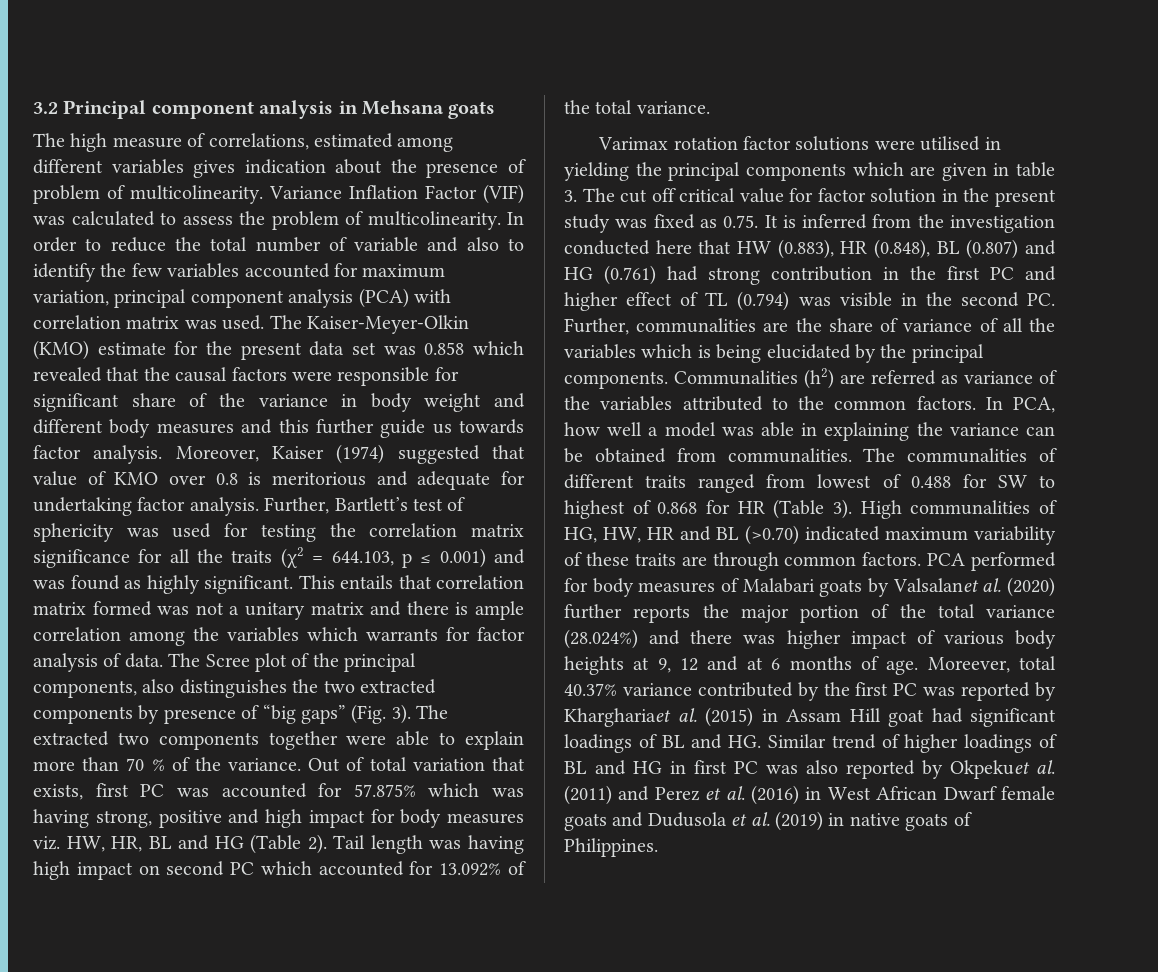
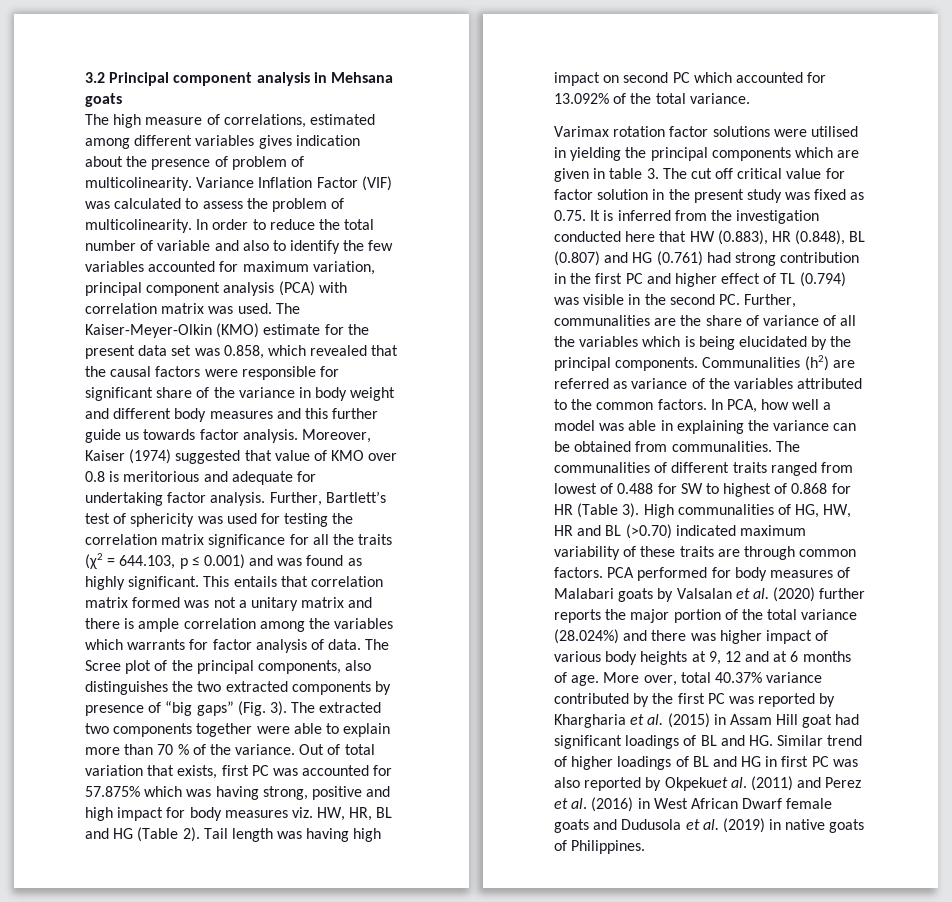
- The Kaiser-Meyer-Olkin (KMO) estimate for the present data set was 0.858 which revealed that the causal factors were responsible for significant share of the variance in body weight and different body measures and this further guide us towards factor analysis.
+ The Kaiser-Meyer-Olkin (KMO) estimate for the present data set was 0.858, which revealed that the causal factors were responsible for significant share of the variance in body weight and different body measures and this further guide us towards factor analysis.
- PCA performed for body measures of Malabari goats by Valsalanet al. (2020) further reports the major portion of the total variance (28.024%) and there was higher impact of various body heights at 9, 12 and at 6 months of age.
+ PCA performed for body measures of Malabari goats by Valsalan et al. (2020) further reports the major portion of the total variance (28.024%) and there was higher impact of various body heights at 9, 12 and at 6 months of age.
- Moreever, total 40.37% variance contributed by the first PC was reported by Kharghariaet al. (2015) in Assam Hill goat had significant loadings of BL and HG. Similar trend of higher loadings of BL and HG in first PC was also reported by Okpekuet al. (2011) and Perez et al. (2016) in West African Dwarf female goats and Dudusola et al. (2019) in native goats of Philippines.
+ More over, total 40.37% variance contributed by the first PC was reported by Khargharia et al. (2015) in Assam Hill goat had significant loadings of BL and HG. Similar trend of higher loadings of BL and HG in first PC was also reported by Okpekuet al. (2011) and Perez et al. (2016) in West African Dwarf female goats and Dudusola et al. (2019) in native goats of Philippines.

